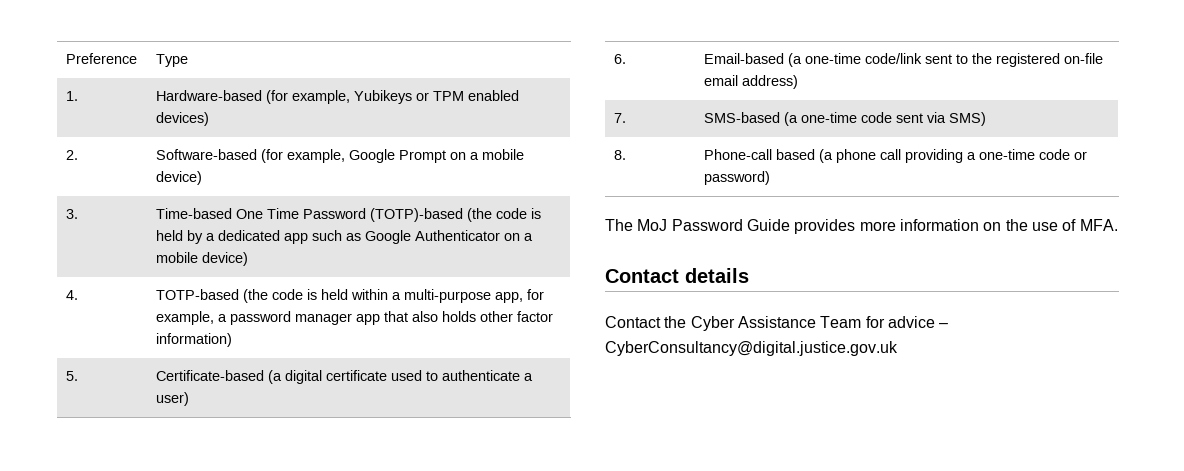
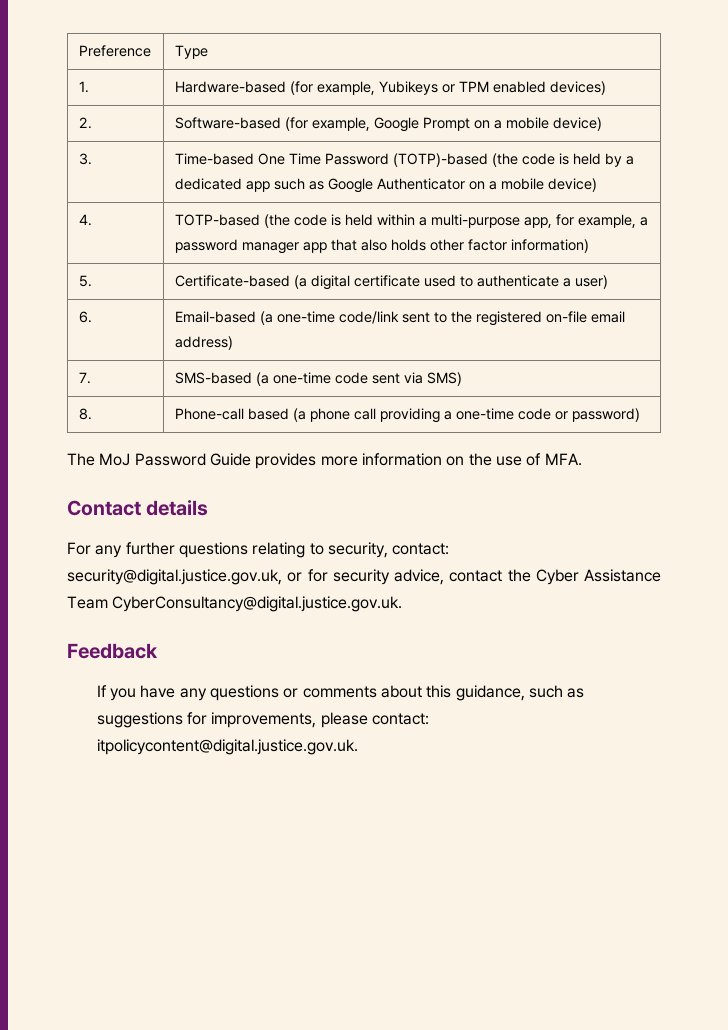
- Contact the Cyber Assistance Team for advice – CyberConsultancy@digital.justice.gov.uk
+ For any further questions relating to security, contact: security@digital.justice.gov.uk, or for security advice, contact the Cyber Assistance Team CyberConsultancy@digital.justice.gov.uk.
+ Feedback
+ If you have any questions or comments about this guidance, such as suggestions for improvements, please contact: itpolicycontent@digital.justice.gov.uk.

